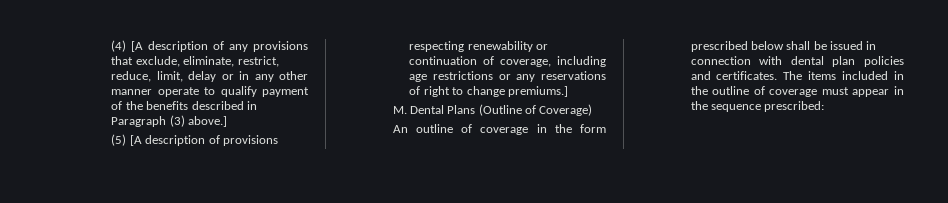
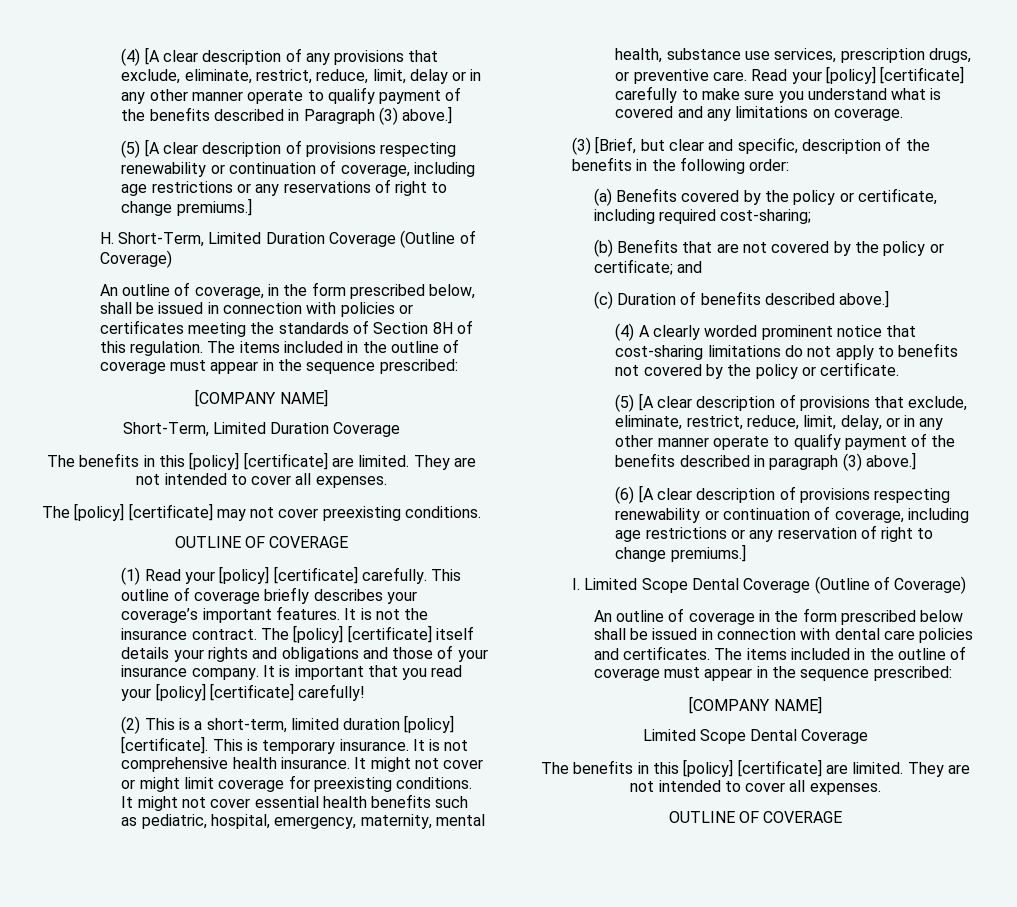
- (4) [A description of any provisions that exclude, eliminate, restrict, reduce, limit, delay or in any other manner operate to qualify payment of the benefits described in Paragraph (3) above.]
+ (4) [A clear description of any provisions that exclude, eliminate, restrict, reduce, limit, delay or in any other manner operate to qualify payment of the benefits described in Paragraph (3) above.]
- (5) [A description of provisions respecting renewability or continuation of coverage, including age restrictions or any reservations of right to change premiums.]
+ (5) [A clear description of provisions respecting renewability or continuation of coverage, including age restrictions or any reservations of right to change premiums.]
- M. Dental Plans (Outline of Coverage)
+ H. Short-Term, Limited Duration Coverage (Outline of Coverage)
+ An outline of coverage, in the form prescribed below, shall be issued in connection with policies or certificates meeting the standards of Section 8H of this regulation. The items included in the outline of coverage must appear in the sequence prescribed:
+ [COMPANY NAME]
+ Short-Term, Limited Duration Coverage
+ The benefits in this [policy] [certificate] are limited. They are not intended to cover all expenses.
+ The [policy] [certificate] may not cover preexisting conditions.
+ OUTLINE OF COVERAGE
+ (1) Read your [policy] [certificate] carefully. This outline of coverage briefly describes your coverage’s important features. It is not the insurance contract. The [policy] [certificate] itself details your rights and obligations and those of your insurance company. It is important that you read your [policy] [certificate] carefully!
+ (2) This is a short-term, limited duration [policy] [certificate]. This is temporary insurance. It is not comprehensive health insurance. It might not cover or might limit coverage for preexisting conditions. It might not cover essential health benefits such as pediatric, hospital, emergency, maternity, mental health, substance use services, prescription drugs, or preventive care. Read your [policy] [certificate] carefully to make sure you understand what is covered and any limitations on coverage.
+ (3) [Brief, but clear and specific, description of the benefits in the following order:
+ (a) Benefits covered by the policy or certificate, including required cost-sharing;
+ (b) Benefits that are not covered by the policy or certificate; and
+ (c) Duration of benefits described above.]
+ (4) A clearly worded prominent notice that cost-sharing limitations do not apply to benefits not covered by the policy or certificate.
+ (5) [A clear description of provisions that exclude, eliminate, restrict, reduce, limit, delay, or in any other manner operate to qualify payment of the benefits described in paragraph (3) above.]
+ (6) [A clear description of provisions respecting renewability or continuation of coverage, including age restrictions or any reservation of right to change premiums.]
+ I. Limited Scope Dental Coverage (Outline of Coverage)
- An outline of coverage in the form prescribed below shall be issued in connection with dental plan policies and certificates. The items included in the outline of coverage must appear in the sequence prescribed:
+ An outline of coverage in the form prescribed below shall be issued in connection with dental care policies and certificates. The items included in the outline of coverage must appear in the sequence prescribed:
+ [COMPANY NAME]
+ Limited Scope Dental Coverage
+ The benefits in this [policy] [certificate] are limited. They are not intended to cover all expenses.
+ OUTLINE OF COVERAGE

